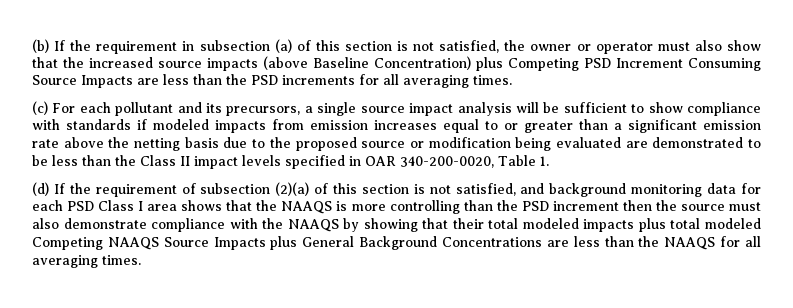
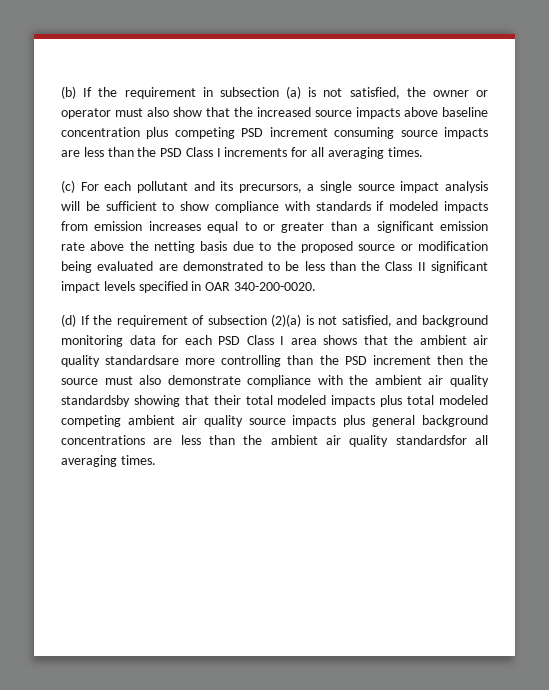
- (b) If the requirement in subsection (a) of this section is not satisfied, the owner or operator must also show that the increased source impacts (above Baseline Concentration) plus Competing PSD Increment Consuming Source Impacts are less than the PSD increments for all averaging times.
+ (b) If the requirement in subsection (a) is not satisfied, the owner or operator must also show that the increased source impacts above baseline concentration plus competing PSD increment consuming source impacts are less than the PSD Class I increments for all averaging times.
- (c) For each pollutant and its precursors, a single source impact analysis will be sufficient to show compliance with standards if modeled impacts from emission increases equal to or greater than a significant emission rate above the netting basis due to the proposed source or modification being evaluated are demonstrated to be less than the Class II impact levels specified in OAR 340-200-0020, Table 1.
+ (c) For each pollutant and its precursors, a single source impact analysis will be sufficient to show compliance with standards if modeled impacts from emission increases equal to or greater than a significant emission rate above the netting basis due to the proposed source or modification being evaluated are demonstrated to be less than the Class II significant impact levels specified in OAR 340-200-0020.
- (d) If the requirement of subsection (2)(a) of this section is not satisfied, and background monitoring data for each PSD Class I area shows that the NAAQS is more controlling than the PSD increment then the source must also demonstrate compliance with the NAAQS by showing that their total modeled impacts plus total modeled Competing NAAQS Source Impacts plus General Background Concentrations are less than the NAAQS for all averaging times.
+ (d) If the requirement of subsection (2)(a) is not satisfied, and background monitoring data for each PSD Class I area shows that the ambient air quality standardsare more controlling than the PSD increment then the source must also demonstrate compliance with the ambient air quality standardsby showing that their total modeled impacts plus total modeled competing ambient air quality source impacts plus general background concentrations are less than the ambient air quality standardsfor all averaging times.

